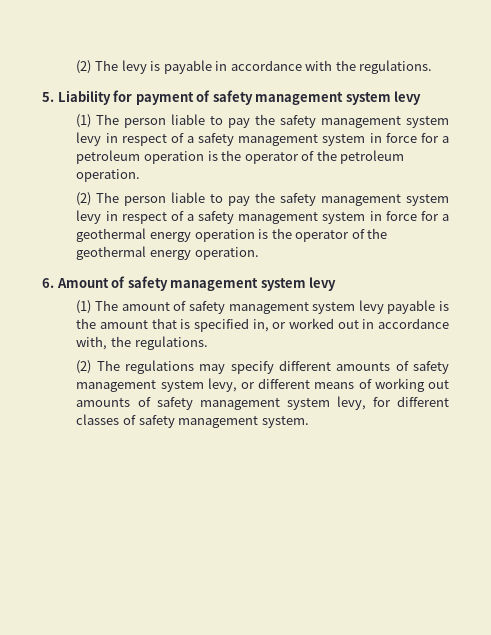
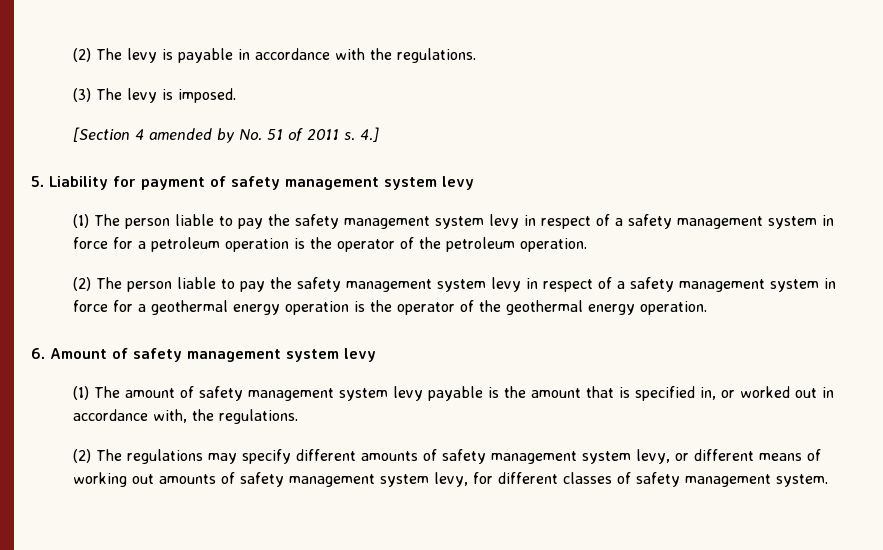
+ (3) The levy is imposed.
+ [Section 4 amended by No. 51 of 2011 s. 4.]

